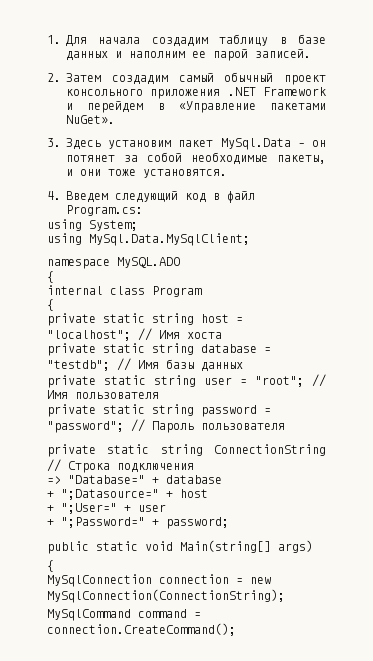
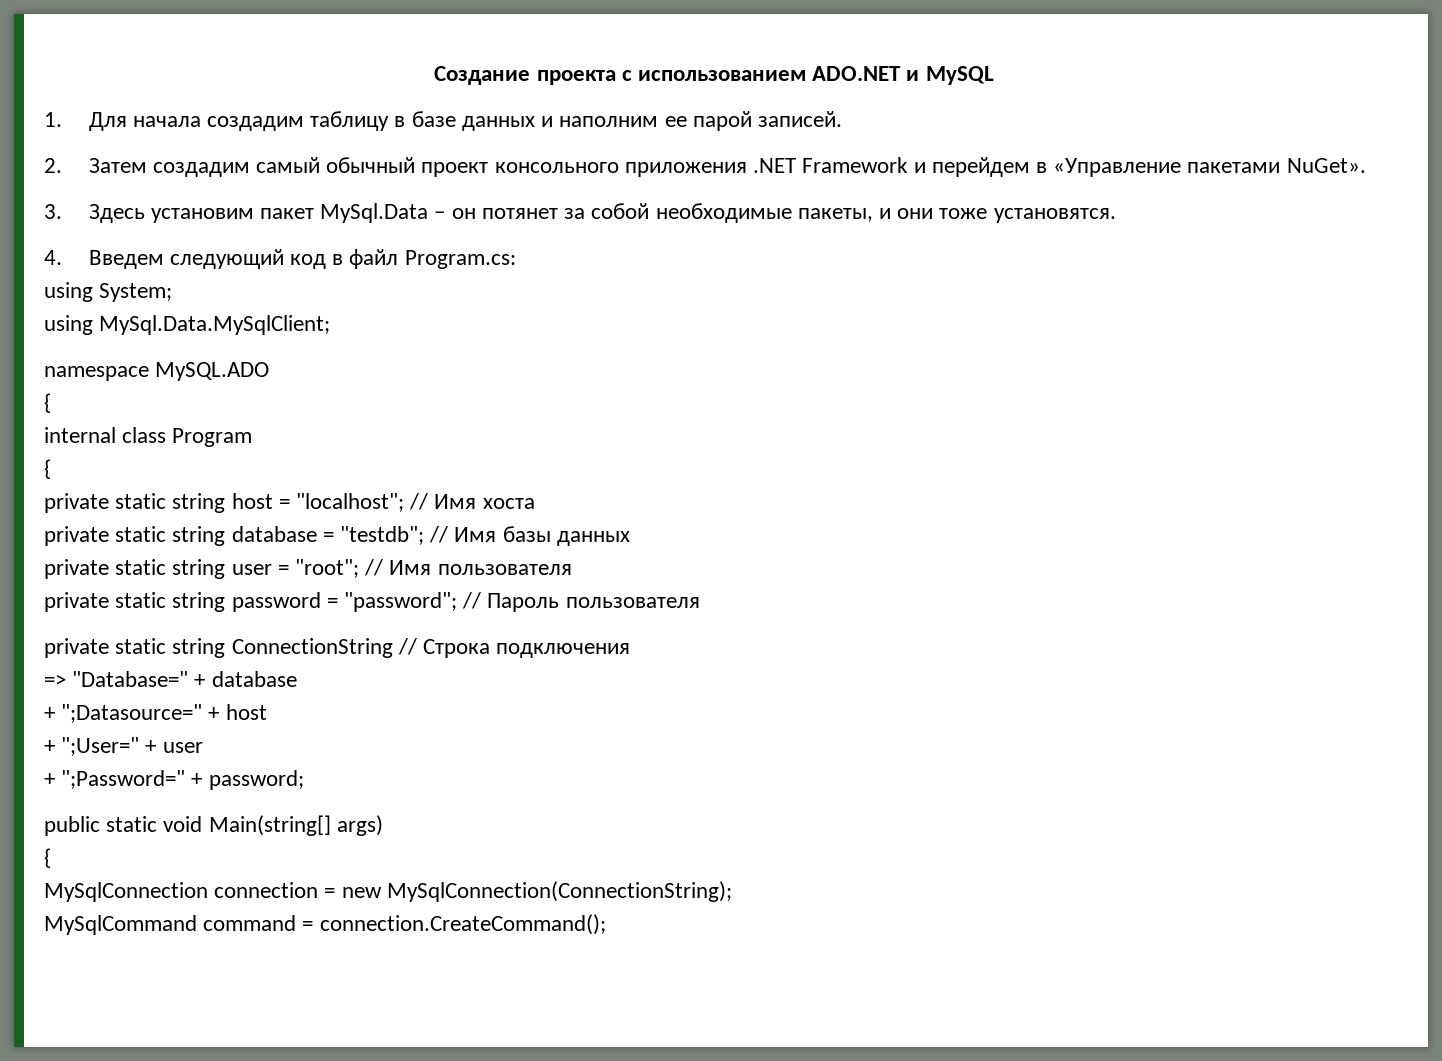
+ Создание проекта с использованием ADO.NET и MySQL

